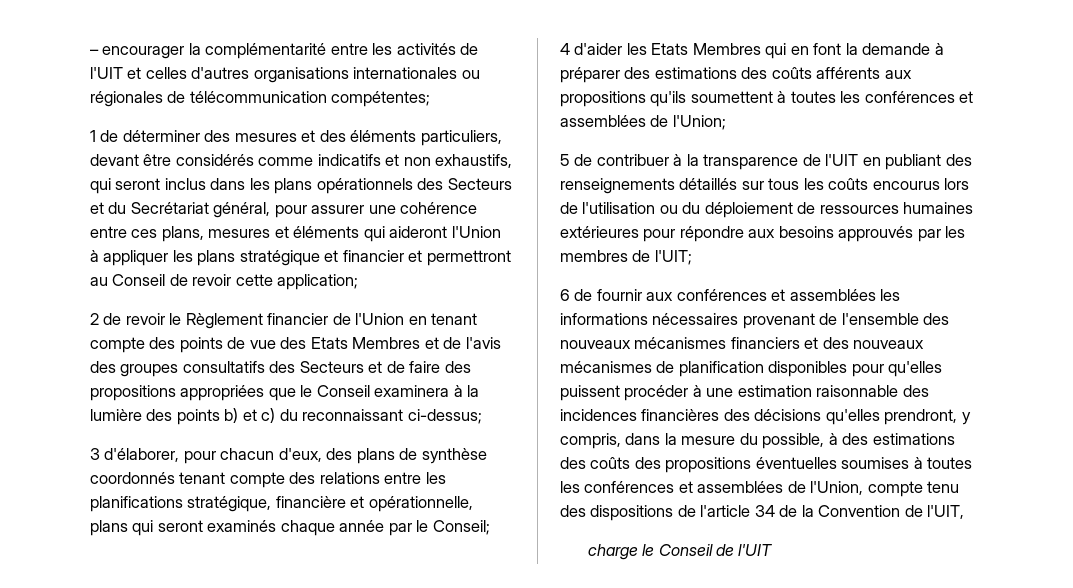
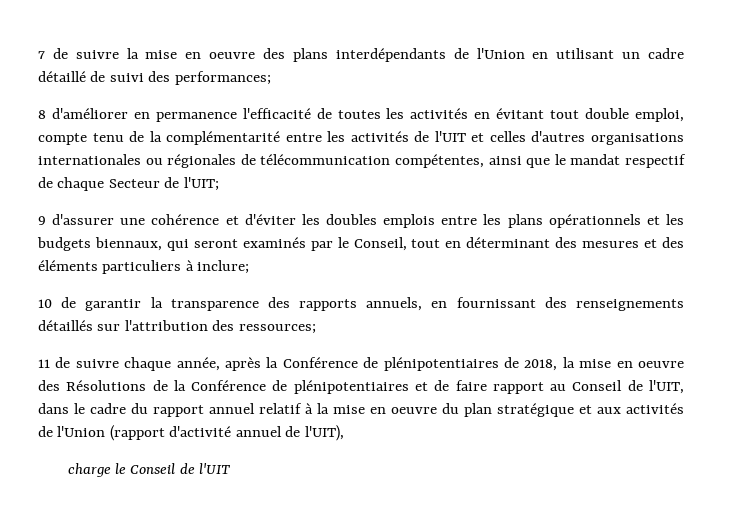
- – encourager la complémentarité entre les activités de l'UIT et celles d'autres organisations internationales ou régionales de télécommunication compétentes;
- 1 de déterminer des mesures et des éléments particuliers, devant être considérés comme indicatifs et non exhaustifs, qui seront inclus dans les plans opérationnels des Secteurs et du Secrétariat général, pour assurer une cohérence entre ces plans, mesures et éléments qui aideront l'Union à appliquer les plans stratégique et financier et permettront au Conseil de revoir cette application;
- 2 de revoir le Règlement financier de l'Union en tenant compte des points de vue des Etats Membres et de l'avis des groupes consultatifs des Secteurs et de faire des propositions appropriées que le Conseil examinera à la lumière des points b) et c) du reconnaissant ci-dessus;
- 3 d'élaborer, pour chacun d'eux, des plans de synthèse coordonnés tenant compte des relations entre les planifications stratégique, financière et opérationnelle, plans qui seront examinés chaque année par le Conseil;
- 4 d'aider les Etats Membres qui en font la demande à préparer des estimations des coûts afférents aux propositions qu'ils soumettent à toutes les conférences et assemblées de l'Union;
- 5 de contribuer à la transparence de l'UIT en publiant des renseignements détaillés sur tous les coûts encourus lors de l'utilisation ou du déploiement de ressources humaines extérieures pour répondre aux besoins approuvés par les membres de l'UIT;
- 6 de fournir aux conférences et assemblées les informations nécessaires provenant de l'ensemble des nouveaux mécanismes financiers et des nouveaux mécanismes de planification disponibles pour qu'elles puissent procéder à une estimation raisonnable des incidences financières des décisions qu'elles prendront, y compris, dans la mesure du possible, à des estimations des coûts des propositions éventuelles soumises à toutes les conférences et assemblées de l'Union, compte tenu des dispositions de l'article 34 de la Convention de l'UIT,
+ 7 de suivre la mise en oeuvre des plans interdépendants de l'Union en utilisant un cadre détaillé de suivi des performances;
+ 8 d'améliorer en permanence l'efficacité de toutes les activités en évitant tout double emploi, compte tenu de la complémentarité entre les activités de l'UIT et celles d'autres organisations internationales ou régionales de télécommunication compétentes, ainsi que le mandat respectif de chaque Secteur de l'UIT;
+ 9 d'assurer une cohérence et d'éviter les doubles emplois entre les plans opérationnels et les budgets biennaux, qui seront examinés par le Conseil, tout en déterminant des mesures et des éléments particuliers à inclure;
+ 10 de garantir la transparence des rapports annuels, en fournissant des renseignements détaillés sur l'attribution des ressources;
+ 11 de suivre chaque année, après la Conférence de plénipotentiaires de 2018, la mise en oeuvre des Résolutions de la Conférence de plénipotentiaires et de faire rapport au Conseil de l'UIT, dans le cadre du rapport annuel relatif à la mise en oeuvre du plan stratégique et aux activités de l'Union (rapport d'activité annuel de l'UIT),

